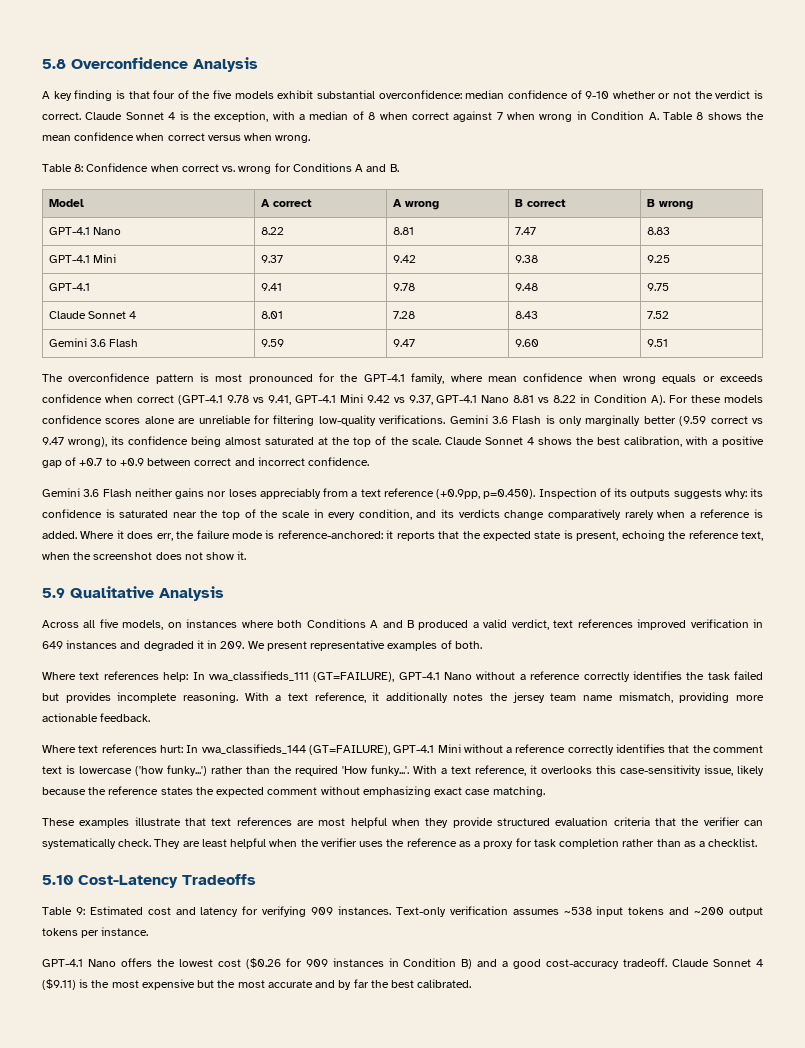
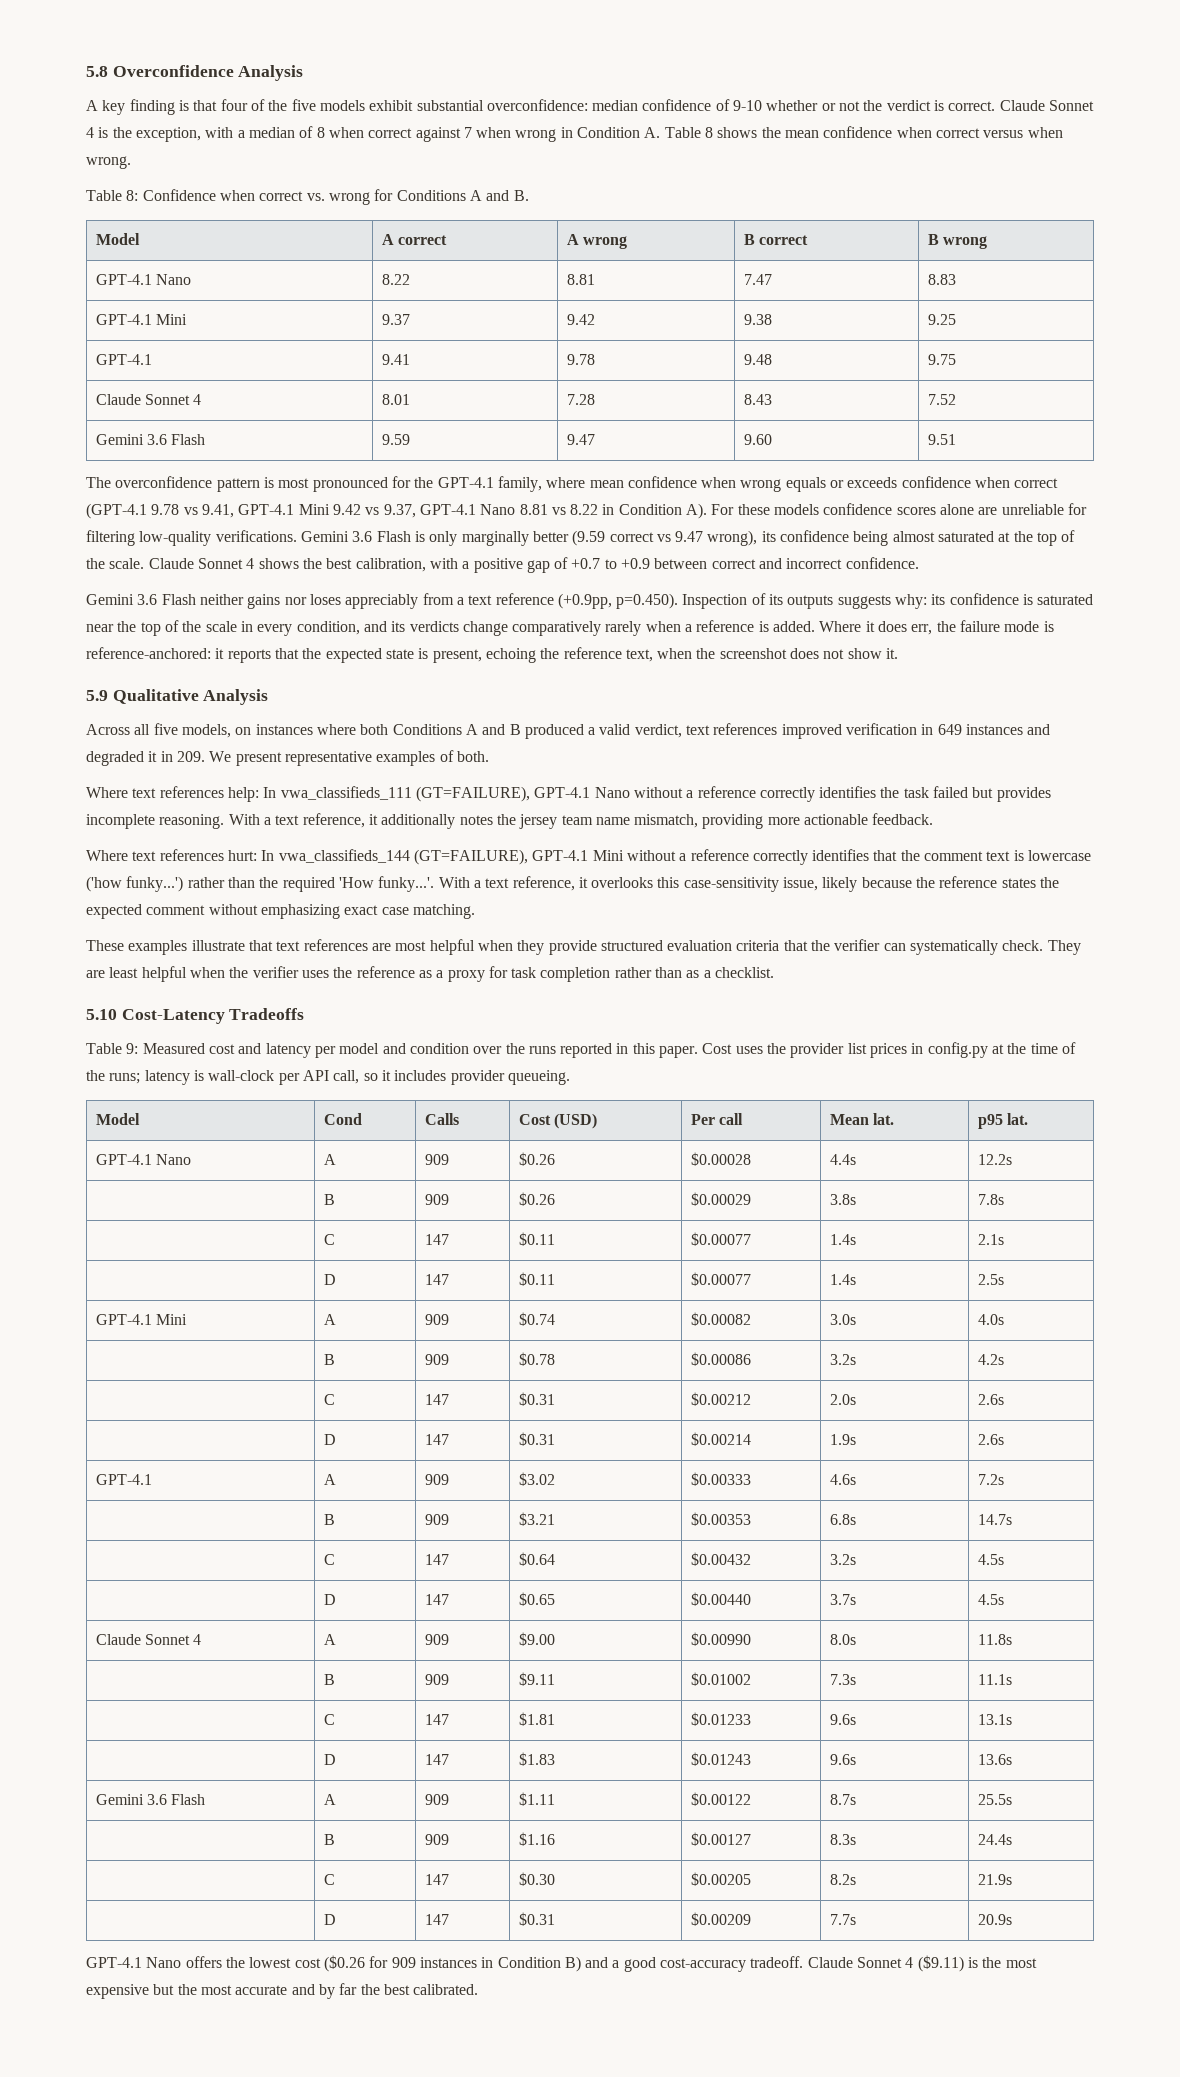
- Table 9: Estimated cost and latency for verifying 909 instances. Text-only verification assumes ~538 input tokens and ~200 output tokens per instance.
+ Table 9: Measured cost and latency per model and condition over the runs reported in this paper. Cost uses the provider list prices in config.py at the time of the runs; latency is wall-clock per API call, so it includes provider queueing.
+ Model | Cond | Calls | Cost (USD) | Per call | Mean lat. | p95 lat.
+ GPT-4.1 Nano | A | 909 | $0.26 | $0.00028 | 4.4s | 12.2s
+ | B | 909 | $0.26 | $0.00029 | 3.8s | 7.8s
+ | C | 147 | $0.11 | $0.00077 | 1.4s | 2.1s
+ | D | 147 | $0.11 | $0.00077 | 1.4s | 2.5s
+ GPT-4.1 Mini | A | 909 | $0.74 | $0.00082 | 3.0s | 4.0s
+ | B | 909 | $0.78 | $0.00086 | 3.2s | 4.2s
+ | C | 147 | $0.31 | $0.00212 | 2.0s | 2.6s
+ | D | 147 | $0.31 | $0.00214 | 1.9s | 2.6s
+ GPT-4.1 | A | 909 | $3.02 | $0.00333 | 4.6s | 7.2s
+ | B | 909 | $3.21 | $0.00353 | 6.8s | 14.7s
+ | C | 147 | $0.64 | $0.00432 | 3.2s | 4.5s
+ | D | 147 | $0.65 | $0.00440 | 3.7s | 4.5s
+ Claude Sonnet 4 | A | 909 | $9.00 | $0.00990 | 8.0s | 11.8s
+ | B | 909 | $9.11 | $0.01002 | 7.3s | 11.1s
+ | C | 147 | $1.81 | $0.01233 | 9.6s | 13.1s
+ | D | 147 | $1.83 | $0.01243 | 9.6s | 13.6s
+ Gemini 3.6 Flash | A | 909 | $1.11 | $0.00122 | 8.7s | 25.5s
+ | B | 909 | $1.16 | $0.00127 | 8.3s | 24.4s
+ | C | 147 | $0.30 | $0.00205 | 8.2s | 21.9s
+ | D | 147 | $0.31 | $0.00209 | 7.7s | 20.9s

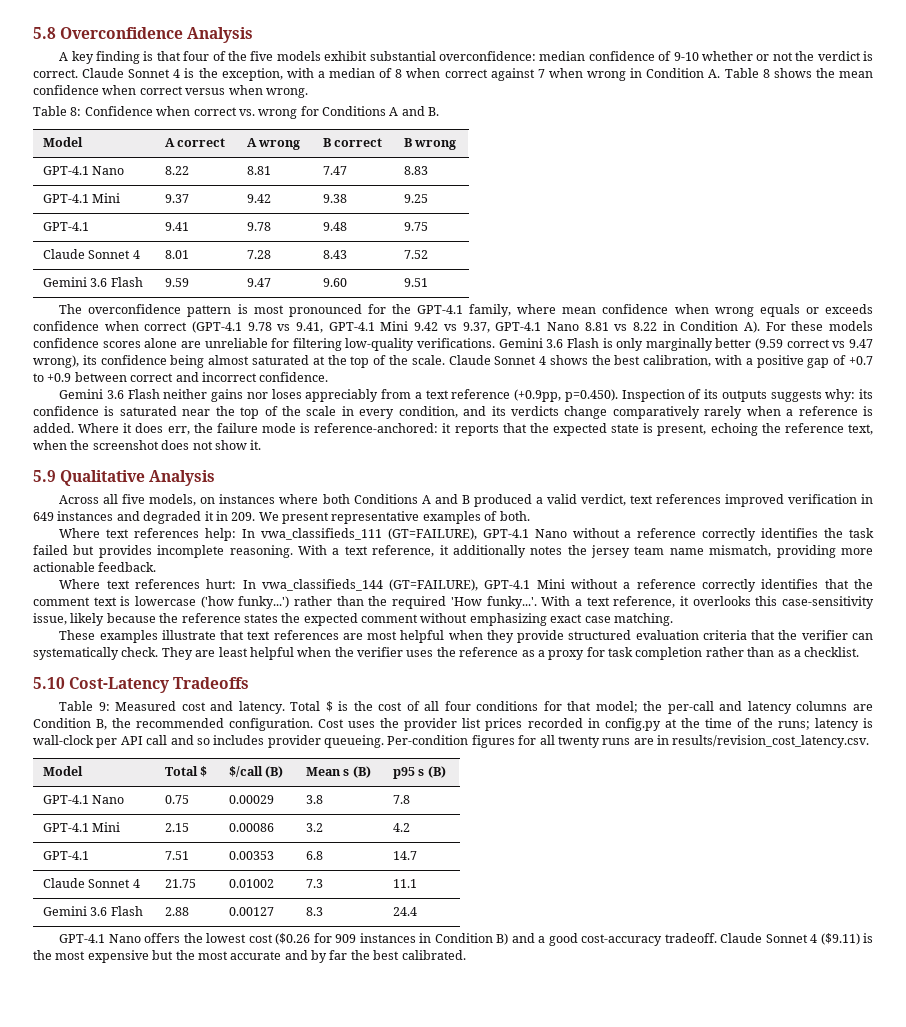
- Table 9: Measured cost and latency per model and condition over the runs reported in this paper.
+ Table 9: Measured cost and latency. Total $ is the cost of all four conditions for that model; the per-call and latency columns are Condition B, the recommended configuration.
- Cost uses the provider list prices in config.py at the time of the runs; latency is wall-clock per API call, so it includes provider queueing.
- Model | Cond | Calls | Cost (USD) | Per call | Mean lat. | p95 lat.
- GPT-4.1 Nano | A | 909 | $0.26 | $0.00028 | 4.4s | 12.2s
- | B | 909 | $0.26 | $0.00029 | 3.8s | 7.8s
- | C | 147 | $0.11 | $0.00077 | 1.4s | 2.1s
- | D | 147 | $0.11 | $0.00077 | 1.4s | 2.5s
- GPT-4.1 Mini | A | 909 | $0.74 | $0.00082 | 3.0s | 4.0s
- | B | 909 | $0.78 | $0.00086 | 3.2s | 4.2s
- | C | 147 | $0.31 | $0.00212 | 2.0s | 2.6s
- | D | 147 | $0.31 | $0.00214 | 1.9s | 2.6s
- GPT-4.1 | A | 909 | $3.02 | $0.00333 | 4.6s | 7.2s
- | B | 909 | $3.21 | $0.00353 | 6.8s | 14.7s
- | C | 147 | $0.64 | $0.00432 | 3.2s | 4.5s
- | D | 147 | $0.65 | $0.00440 | 3.7s | 4.5s
- Claude Sonnet 4 | A | 909 | $9.00 | $0.00990 | 8.0s | 11.8s
- | B | 909 | $9.11 | $0.01002 | 7.3s | 11.1s
- | C | 147 | $1.81 | $0.01233 | 9.6s | 13.1s
- | D | 147 | $1.83 | $0.01243 | 9.6s | 13.6s
- Gemini 3.6 Flash | A | 909 | $1.11 | $0.00122 | 8.7s | 25.5s
- | B | 909 | $1.16 | $0.00127 | 8.3s | 24.4s
- | C | 147 | $0.30 | $0.00205 | 8.2s | 21.9s
- | D | 147 | $0.31 | $0.00209 | 7.7s | 20.9s
+ Cost uses the provider list prices recorded in config.py at the time of the runs; latency is wall-clock per API call and so includes provider queueing. Per-condition figures for all twenty runs are in results/revision_cost_latency.csv.
+ Model | Total $ | $/call (B) | Mean s (B) | p95 s (B)
+ GPT-4.1 Nano | 0.75 | 0.00029 | 3.8 | 7.8
+ GPT-4.1 Mini | 2.15 | 0.00086 | 3.2 | 4.2
+ GPT-4.1 | 7.51 | 0.00353 | 6.8 | 14.7
+ Claude Sonnet 4 | 21.75 | 0.01002 | 7.3 | 11.1
+ Gemini 3.6 Flash | 2.88 | 0.00127 | 8.3 | 24.4

